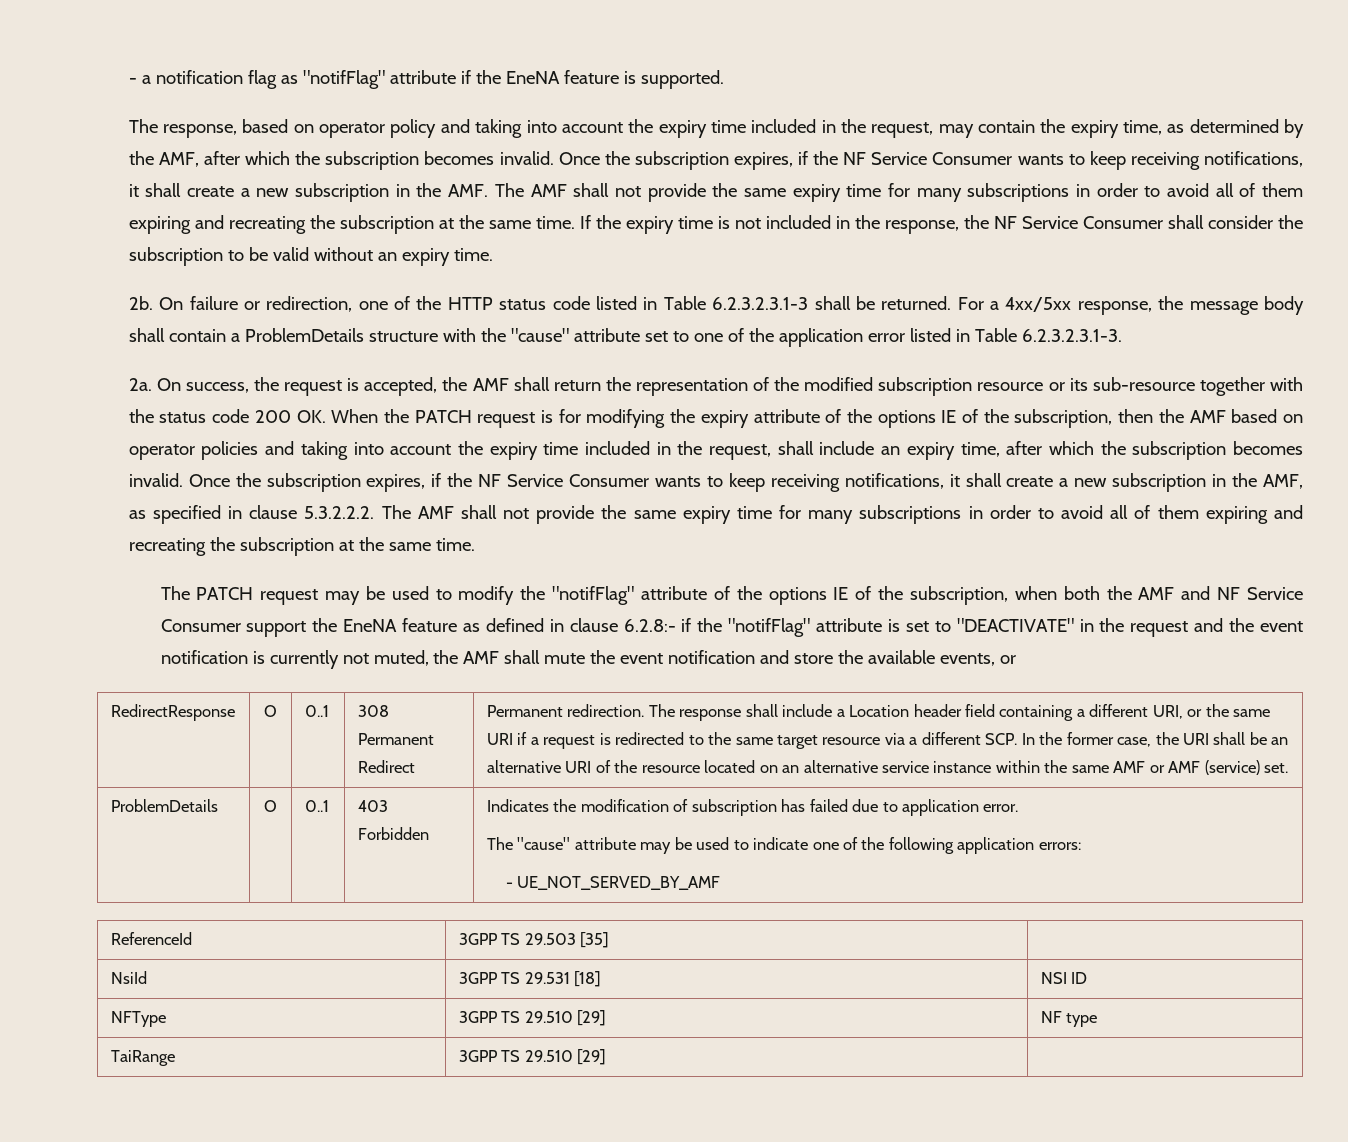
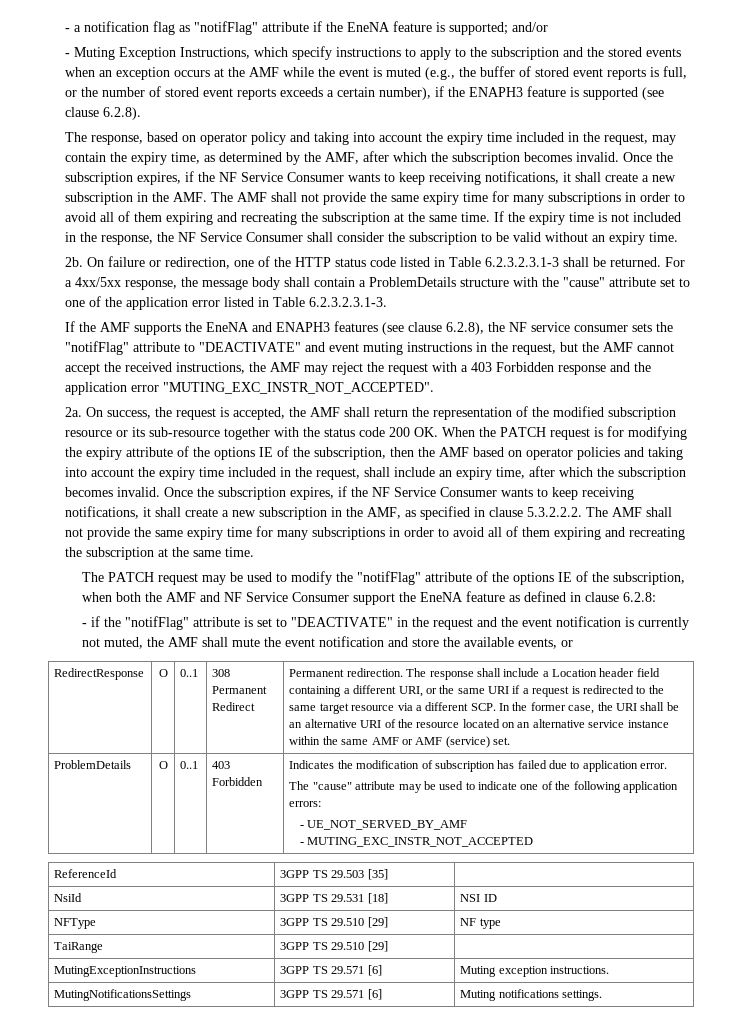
- - a notification flag as "notifFlag" attribute if the EneNA feature is supported.
+ - a notification flag as "notifFlag" attribute if the EneNA feature is supported; and/or
+ - Muting Exception Instructions, which specify instructions to apply to the subscription and the stored events when an exception occurs at the AMF while the event is muted (e.g., the buffer of stored event reports is full, or the number of stored event reports exceeds a certain number), if the ENAPH3 feature is supported (see clause 6.2.8).
+ If the AMF supports the EneNA and ENAPH3 features (see clause 6.2.8), the NF service consumer sets the "notifFlag" attribute to "DEACTIVATE" and event muting instructions in the request, but the AMF cannot accept the received instructions, the AMF may reject the request with a 403 Forbidden response and the application error "MUTING_EXC_INSTR_NOT_ACCEPTED".
- The PATCH request may be used to modify the "notifFlag" attribute of the options IE of the subscription, when both the AMF and NF Service Consumer support the EneNA feature as defined in clause 6.2.8:- if the "notifFlag" attribute is set to "DEACTIVATE" in the request and the event notification is currently not muted, the AMF shall mute the event notification and store the available events, or
+ The PATCH request may be used to modify the "notifFlag" attribute of the options IE of the subscription, when both the AMF and NF Service Consumer support the EneNA feature as defined in clause 6.2.8:
+ - if the "notifFlag" attribute is set to "DEACTIVATE" in the request and the event notification is currently not muted, the AMF shall mute the event notification and store the available events, or
  ProblemDetails | O | 0..1 | 403 Forbidden | Indicates the modification of subscription has failed due to application error.
  The "cause" attribute may be used to indicate one of the following application errors:
  - UE_NOT_SERVED_BY_AMF
+ - MUTING_EXC_INSTR_NOT_ACCEPTED
+ MutingExceptionInstructions | 3GPP TS 29.571 [6] | Muting exception instructions.
+ MutingNotificationsSettings | 3GPP TS 29.571 [6] | Muting notifications settings.

